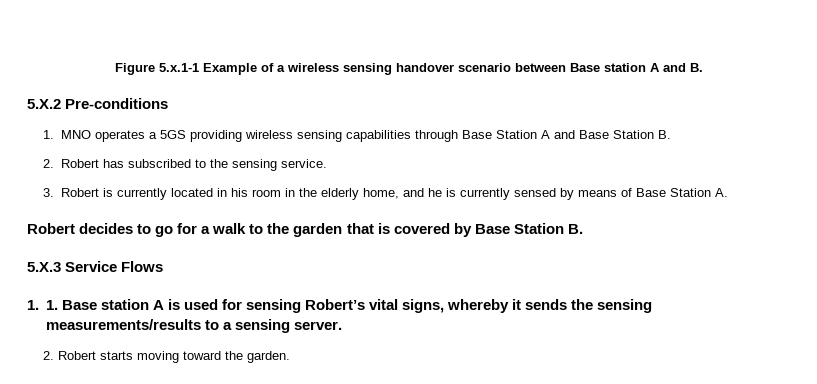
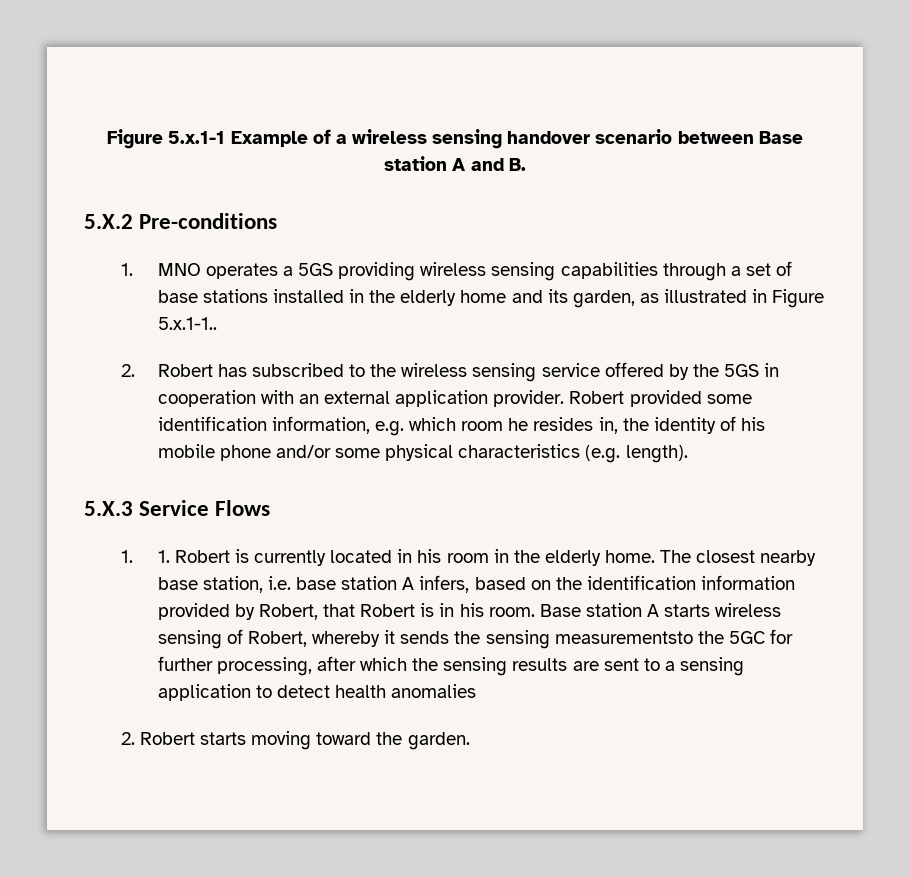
- 1. MNO operates a 5GS providing wireless sensing capabilities through Base Station A and Base Station B.
+ 1. MNO operates a 5GS providing wireless sensing capabilities through a set of base stations installed in the elderly home and its garden, as illustrated in Figure 5.x.1-1..
- 2. Robert has subscribed to the sensing service.
- 3. Robert is currently located in his room in the elderly home, and he is currently sensed by means of Base Station A.
- Robert decides to go for a walk to the garden that is covered by Base Station B.
+ 2. Robert has subscribed to the wireless sensing service offered by the 5GS in cooperation with an external application provider. Robert provided some identification information, e.g. which room he resides in, the identity of his mobile phone and/or some physical characteristics (e.g. length).
  5.X.3 Service Flows
- 1. 1. Base station A is used for sensing Robert’s vital signs, whereby it sends the sensing measurements/results to a sensing server.
+ 1. 1. Robert is currently located in his room in the elderly home. The closest nearby base station, i.e. base station A infers, based on the identification information provided by Robert, that Robert is in his room. Base station A starts wireless sensing of Robert, whereby it sends the sensing measurementsto the 5GC for further processing, after which the sensing results are sent to a sensing application to detect health anomalies

